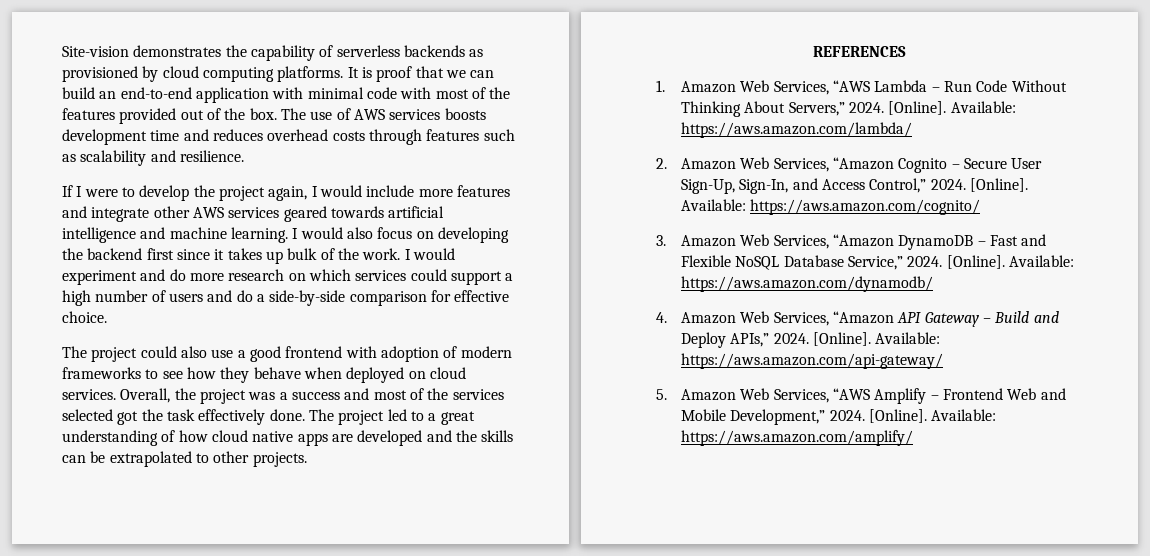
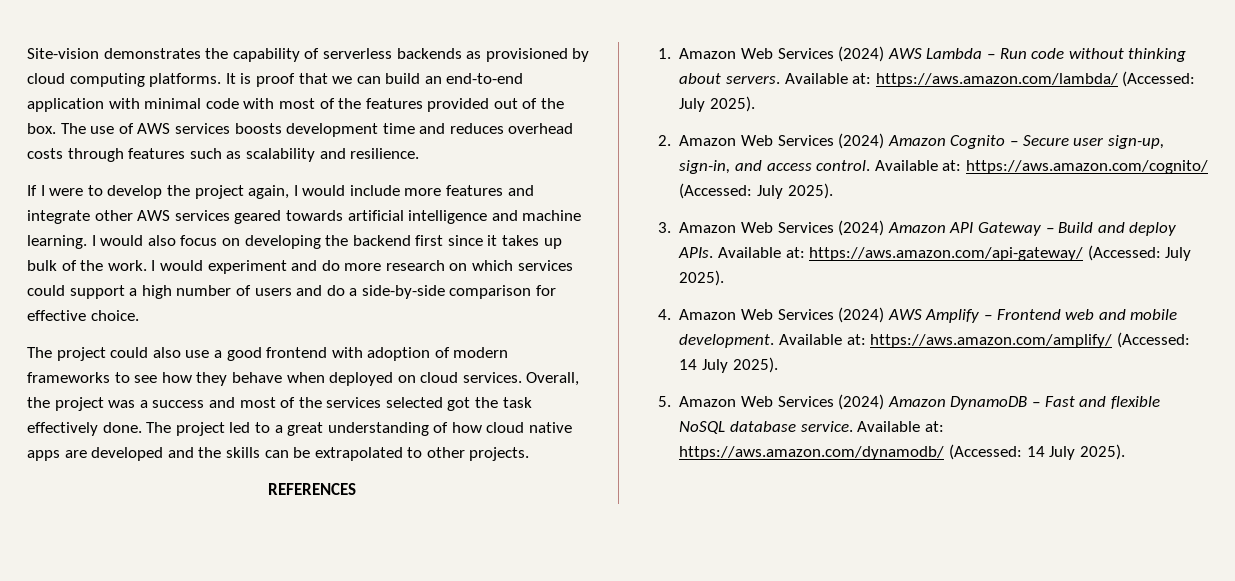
- 1. Amazon Web Services, “AWS Lambda – Run Code Without Thinking About Servers,” 2024. [Online]. Available: https://aws.amazon.com/lambda/
- 2. Amazon Web Services, “Amazon Cognito – Secure User Sign-Up, Sign-In, and Access Control,” 2024. [Online]. Available: https://aws.amazon.com/cognito/
- 3. Amazon Web Services, “Amazon DynamoDB – Fast and Flexible NoSQL Database Service,” 2024. [Online]. Available: https://aws.amazon.com/dynamodb/
- 4. Amazon Web Services, “Amazon API Gateway – Build and Deploy APIs,” 2024. [Online]. Available: https://aws.amazon.com/api-gateway/
- 5. Amazon Web Services, “AWS Amplify – Frontend Web and Mobile Development,” 2024. [Online]. Available: https://aws.amazon.com/amplify/
+ 1. Amazon Web Services (2024) AWS Lambda – Run code without thinking about servers. Available at: https://aws.amazon.com/lambda/ (Accessed: July 2025).
+ 2. Amazon Web Services (2024) Amazon Cognito – Secure user sign-up, sign-in, and access control. Available at: https://aws.amazon.com/cognito/ (Accessed: July 2025).
+ 3. Amazon Web Services (2024) Amazon API Gateway – Build and deploy APIs. Available at: https://aws.amazon.com/api-gateway/ (Accessed: July 2025).
+ 4. Amazon Web Services (2024) AWS Amplify – Frontend web and mobile development. Available at: https://aws.amazon.com/amplify/ (Accessed: 14 July 2025).
+ 5. Amazon Web Services (2024) Amazon DynamoDB – Fast and flexible NoSQL database service. Available at: https://aws.amazon.com/dynamodb/ (Accessed: 14 July 2025).

